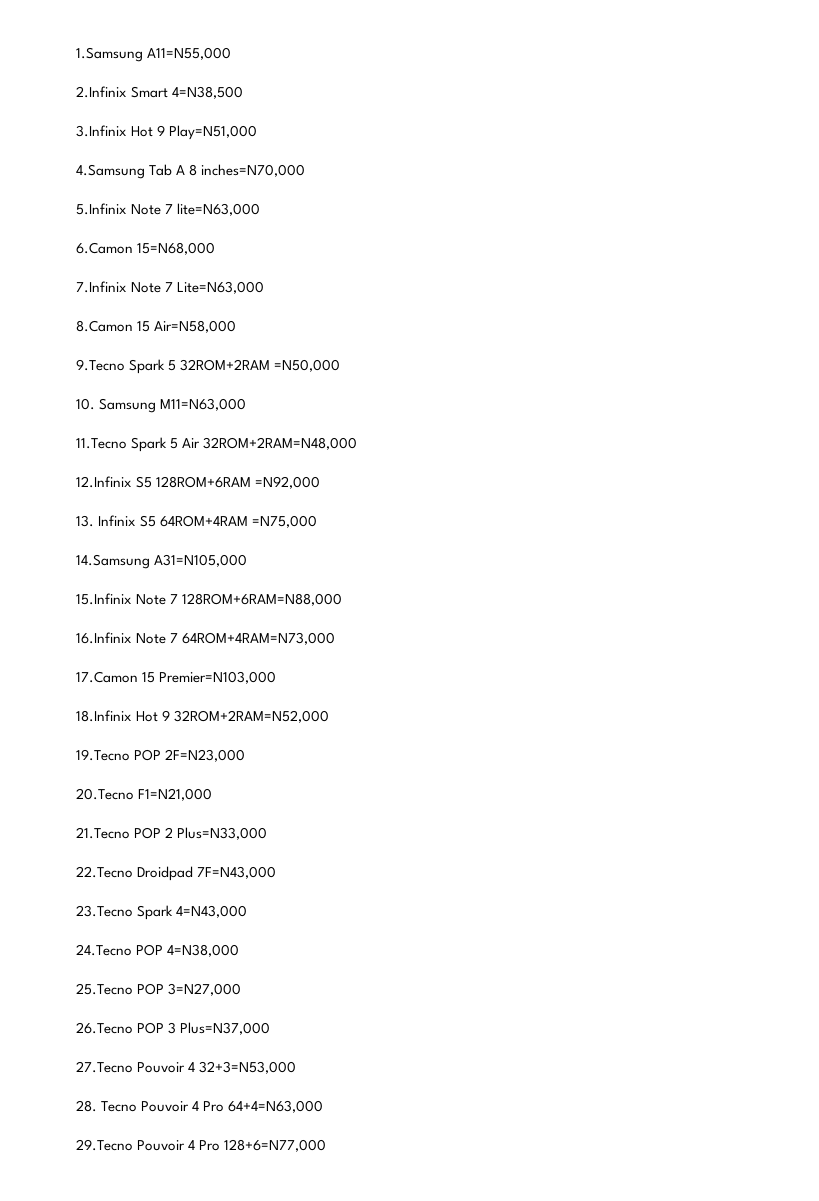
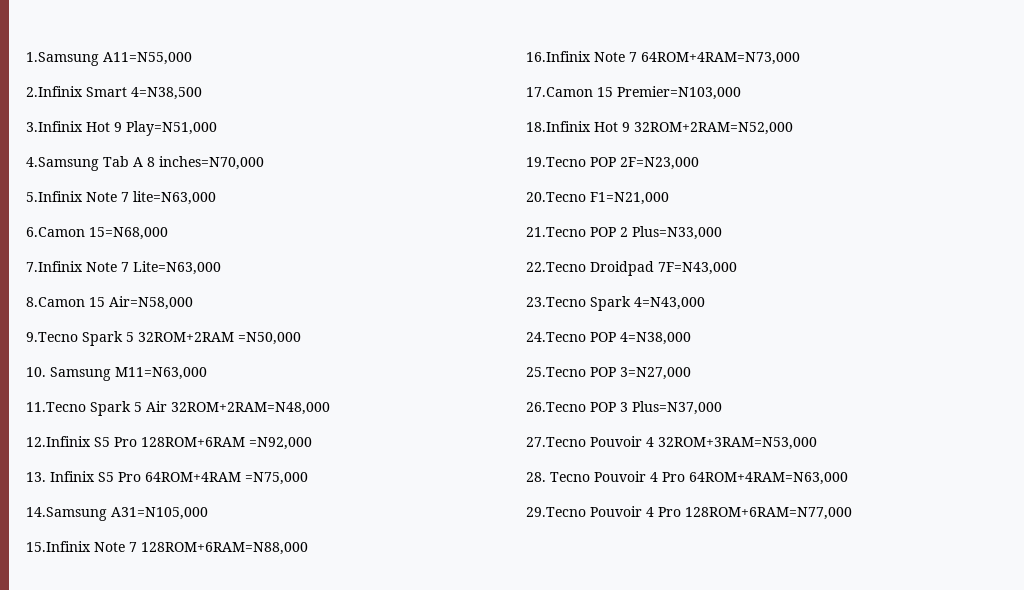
- 12.Infinix S5 128ROM+6RAM =N92,000
+ 12.Infinix S5 Pro 128ROM+6RAM =N92,000
- 13. Infinix S5 64ROM+4RAM =N75,000
+ 13. Infinix S5 Pro 64ROM+4RAM =N75,000
- 27.Tecno Pouvoir 4 32+3=N53,000
+ 27.Tecno Pouvoir 4 32ROM+3RAM=N53,000
- 28. Tecno Pouvoir 4 Pro 64+4=N63,000
+ 28. Tecno Pouvoir 4 Pro 64ROM+4RAM=N63,000
- 29.Tecno Pouvoir 4 Pro 128+6=N77,000
+ 29.Tecno Pouvoir 4 Pro 128ROM+6RAM=N77,000

